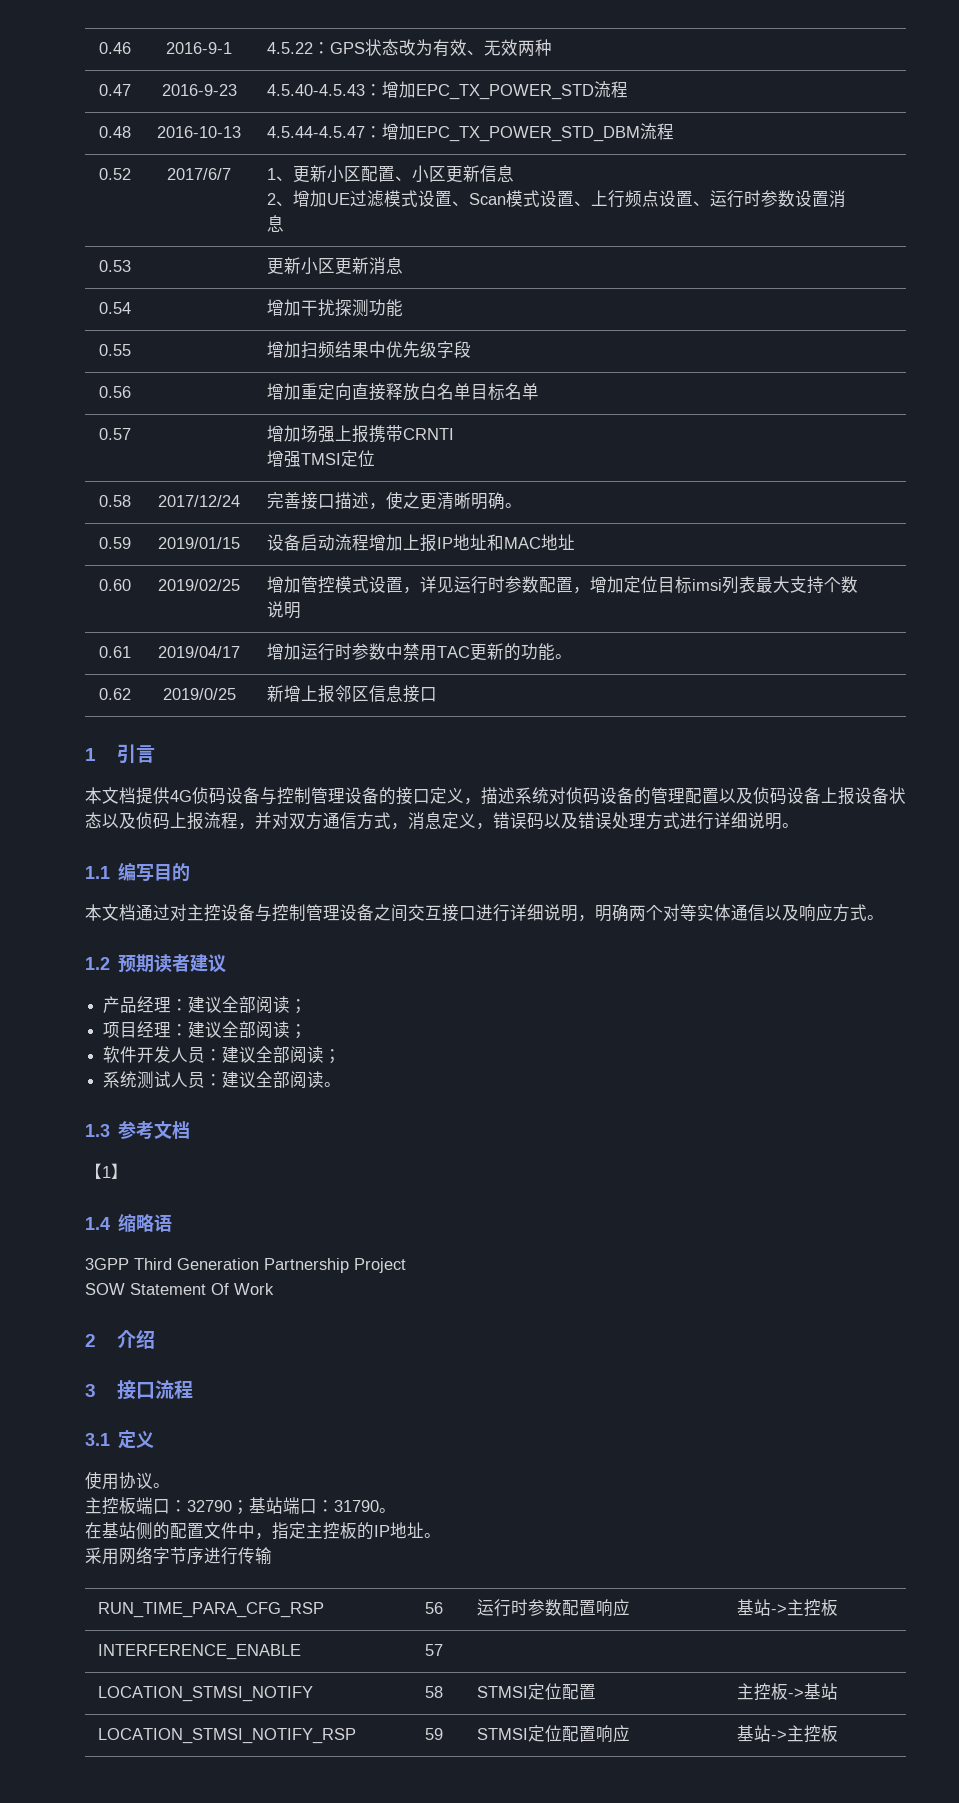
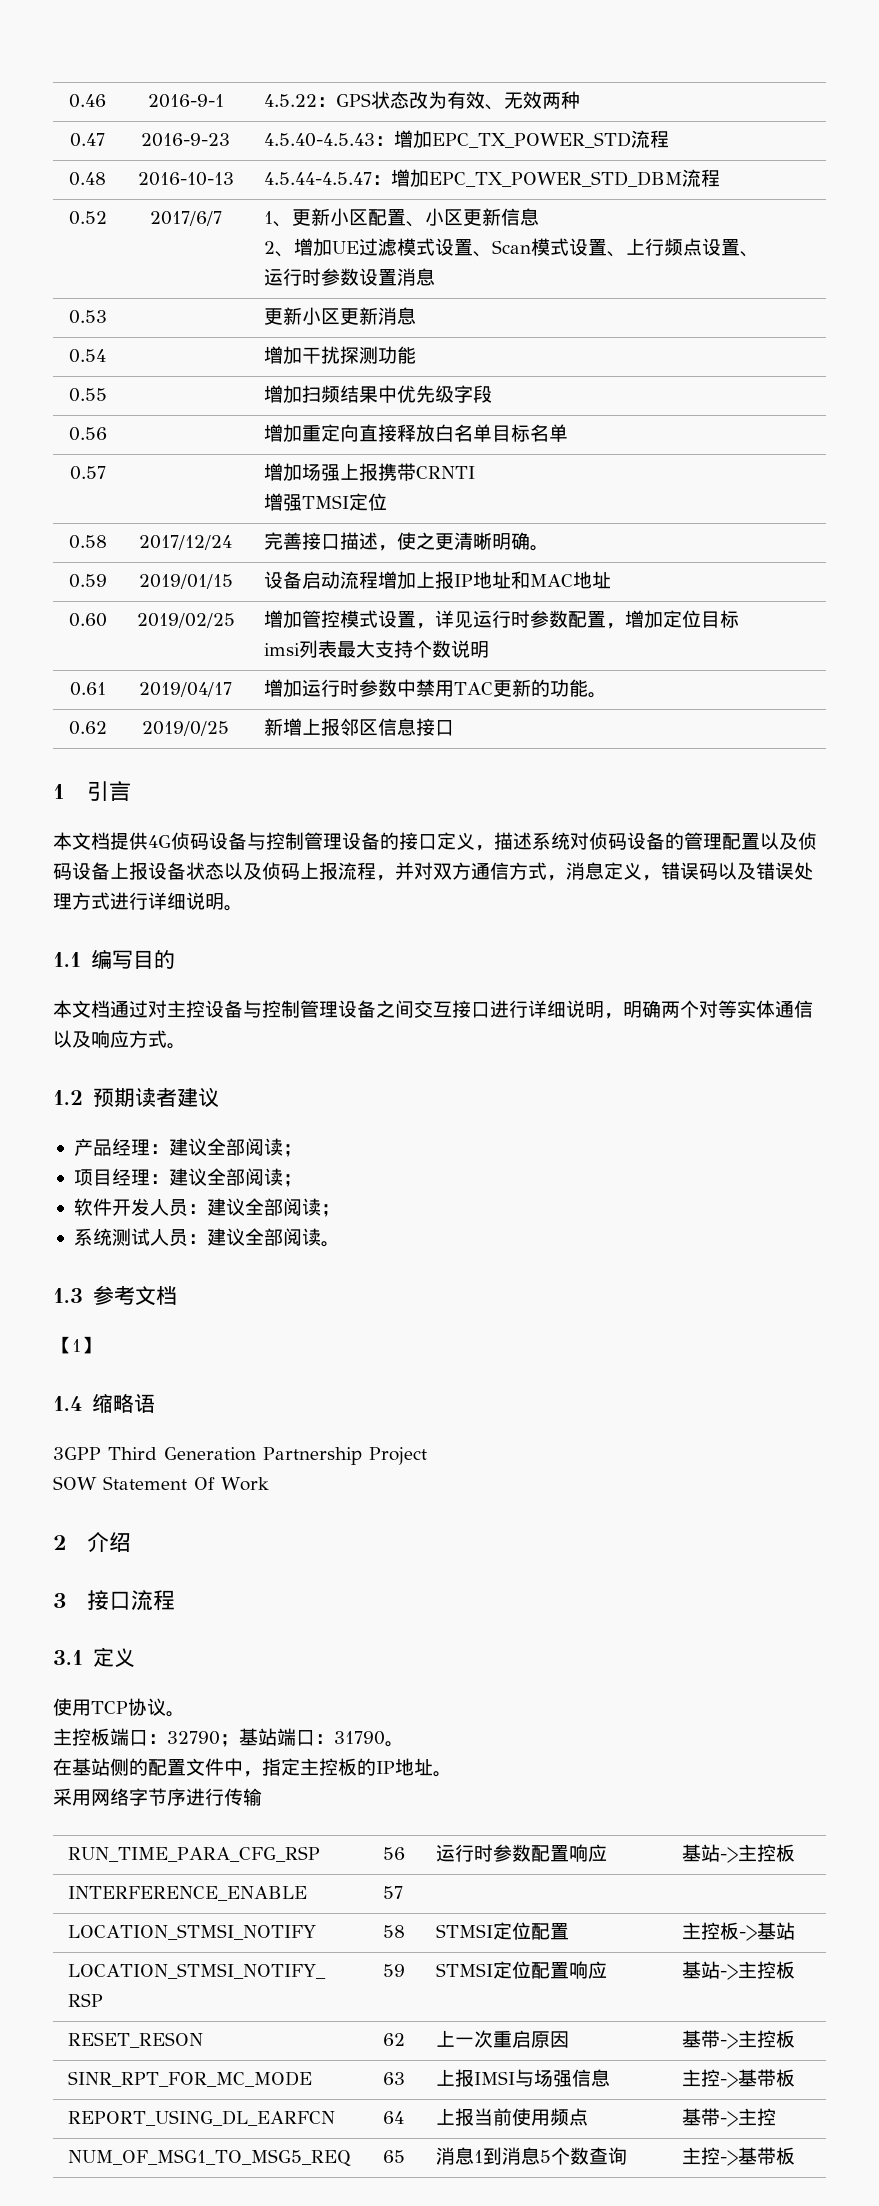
- 使用协议。
+ 使用TCP协议。
+ RESET_RESON | 62 | 上一次重启原因 | 基带->主控板
+ SINR_RPT_FOR_MC_MODE | 63 | 上报IMSI与场强信息 | 主控->基带板
+ REPORT_USING_DL_EARFCN | 64 | 上报当前使用频点 | 基带->主控
+ NUM_OF_MSG1_TO_MSG5_REQ | 65 | 消息1到消息5个数查询 | 主控->基带板

